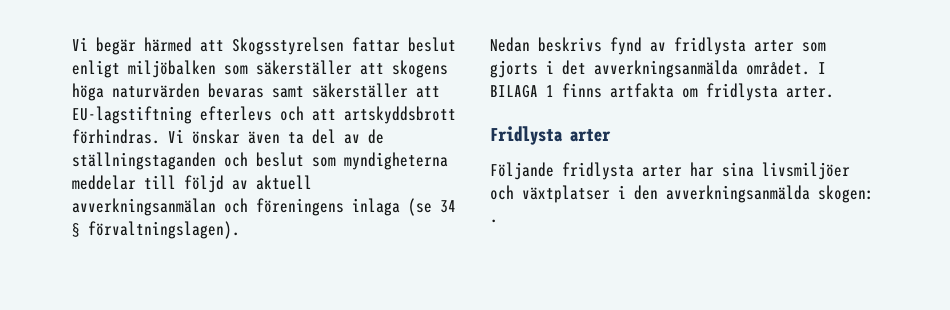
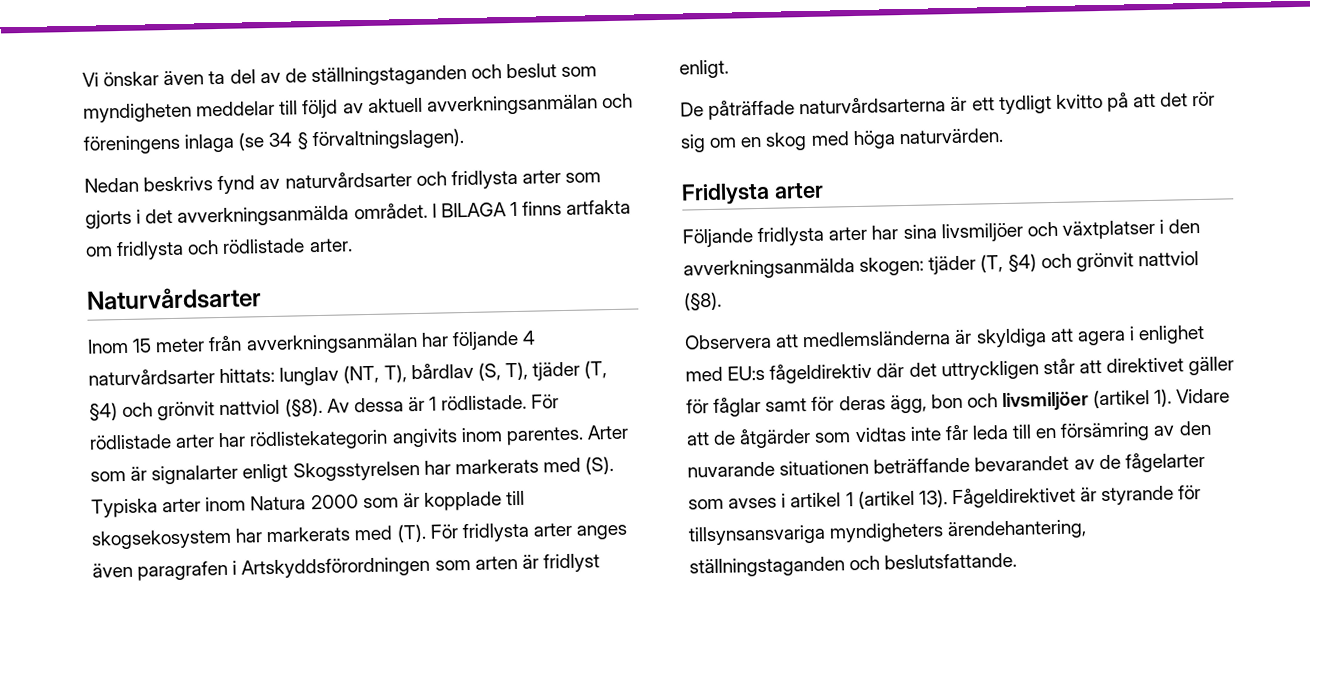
- Vi begär härmed att Skogsstyrelsen fattar beslut enligt miljöbalken som säkerställer att skogens höga naturvärden bevaras samt säkerställer att EU-lagstiftning efterlevs och att artskyddsbrott förhindras. Vi önskar även ta del av de ställningstaganden och beslut som myndigheterna meddelar till följd av aktuell avverkningsanmälan och föreningens inlaga (se 34 § förvaltningslagen).
+ Vi önskar även ta del av de ställningstaganden och beslut som myndigheten meddelar till följd av aktuell avverkningsanmälan och föreningens inlaga (se 34 § förvaltningslagen).
- Nedan beskrivs fynd av fridlysta arter som gjorts i det avverkningsanmälda området.
+ Nedan beskrivs fynd av naturvårdsarter och fridlysta arter som gjorts i det avverkningsanmälda området.
- I BILAGA 1 finns artfakta om fridlysta arter.
+ I BILAGA 1 finns artfakta om fridlysta och rödlistade arter.
+ Naturvårdsarter
+ Inom 15 meter från avverkningsanmälan har följande 4 naturvårdsarter hittats: lunglav (NT, T), bårdlav (S, T), tjäder (T, §4) och grönvit nattviol (§8). Av dessa är 1 rödlistade. För rödlistade arter har rödlistekategorin angivits inom parentes. Arter som är signalarter enligt Skogsstyrelsen har markerats med (S). Typiska arter inom Natura 2000 som är kopplade till skogsekosystem har markerats med (T). För fridlysta arter anges även paragrafen i Artskyddsförordningen som arten är fridlyst enligt.
+ De påträffade naturvårdsarterna är ett tydligt kvitto på att det rör sig om en skog med höga naturvärden.
- Följande fridlysta arter har sina livsmiljöer och växtplatser i den avverkningsanmälda skogen: .
+ Följande fridlysta arter har sina livsmiljöer och växtplatser i den avverkningsanmälda skogen: tjäder (T, §4) och grönvit nattviol (§8).
+ Observera att medlemsländerna är skyldiga att agera i enlighet med EU:s fågeldirektiv där det uttryckligen står att direktivet gäller för fåglar samt för deras ägg, bon och livsmiljöer (artikel 1). Vidare att de åtgärder som vidtas inte får leda till en försämring av den nuvarande situationen beträffande bevarandet av de fågelarter som avses i artikel 1 (artikel 13). Fågeldirektivet är styrande för tillsynsansvariga myndigheters ärendehantering, ställningstaganden och beslutsfattande.

